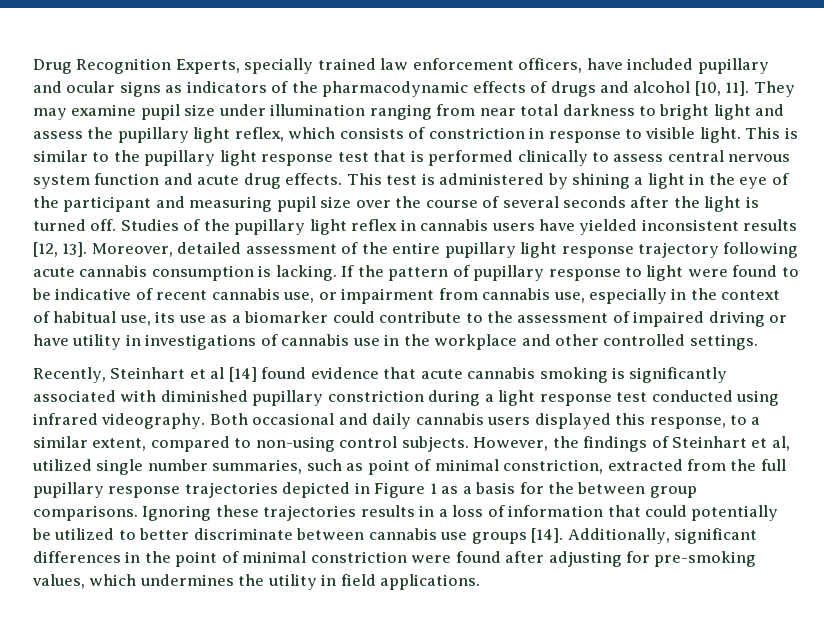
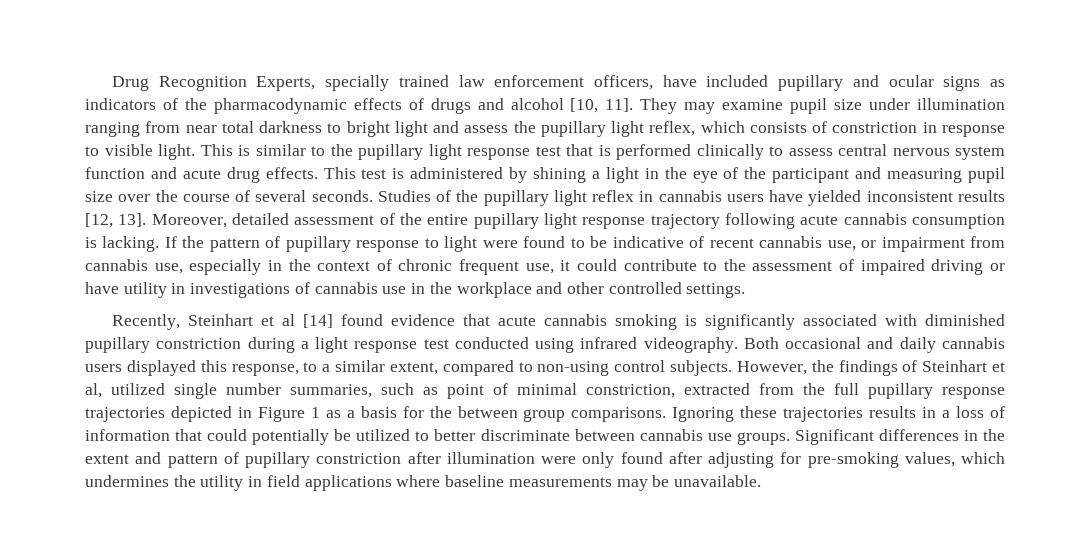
- This test is administered by shining a light in the eye of the participant and measuring pupil size over the course of several seconds after the light is turned off.
+ This test is administered by shining a light in the eye of the participant and measuring pupil size over the course of several seconds.
- If the pattern of pupillary response to light were found to be indicative of recent cannabis use, or impairment from cannabis use, especially in the context of habitual use, its use as a biomarker could contribute to the assessment of impaired driving or have utility in investigations of cannabis use in the workplace and other controlled settings.
+ If the pattern of pupillary response to light were found to be indicative of recent cannabis use, or impairment from cannabis use, especially in the context of chronic frequent use, it could contribute to the assessment of impaired driving or have utility in investigations of cannabis use in the workplace and other controlled settings.
- Ignoring these trajectories results in a loss of information that could potentially be utilized to better discriminate between cannabis use groups [14]. Additionally, significant differences in the point of minimal constriction were found after adjusting for pre-smoking values, which undermines the utility in field applications.
+ Ignoring these trajectories results in a loss of information that could potentially be utilized to better discriminate between cannabis use groups. Significant differences in the extent and pattern of pupillary constriction after illumination were only found after adjusting for pre-smoking values, which undermines the utility in field applications where baseline measurements may be unavailable.

